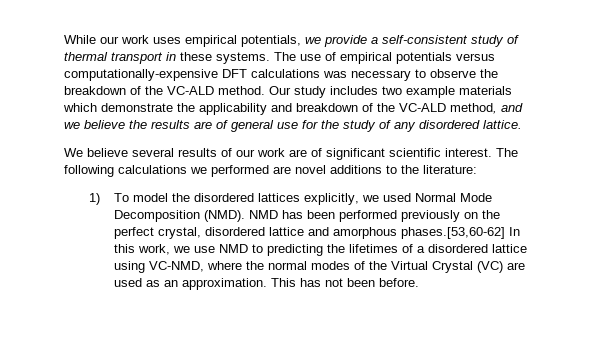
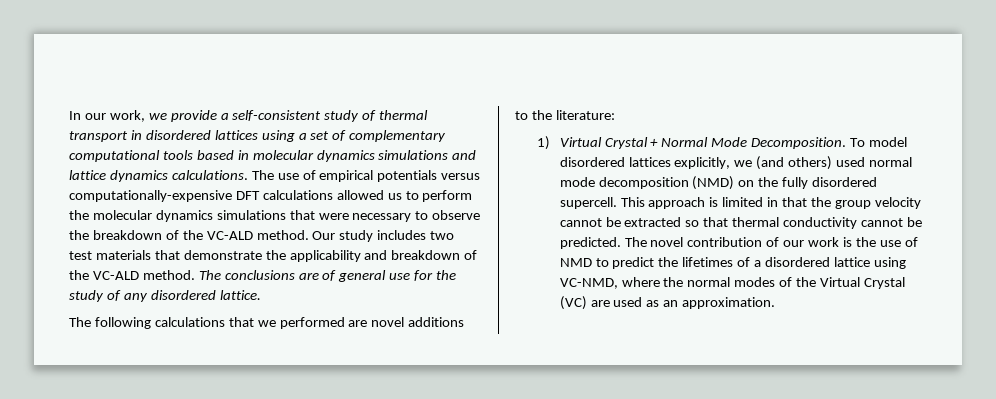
- While our work uses empirical potentials, we provide a self-consistent study of thermal transport in these systems.
+ In our work, we provide a self-consistent study of thermal transport in disordered lattices using a set of complementary computational tools based in molecular dynamics simulations and lattice dynamics calculations.
- The use of empirical potentials versus computationally-expensive DFT calculations was necessary to observe the breakdown of the VC-ALD method.
+ The use of empirical potentials versus computationally-expensive DFT calculations allowed us to perform the molecular dynamics simulations that were necessary to observe the breakdown of the VC-ALD method.
- Our study includes two example materials which demonstrate the applicability and breakdown of the VC-ALD method, and we believe the results are of general use for the study of any disordered lattice.
+ Our study includes two test materials that demonstrate the applicability and breakdown of the VC-ALD method. The conclusions are of general use for the study of any disordered lattice.
- We believe several results of our work are of significant scientific interest. The following calculations we performed are novel additions to the literature:
+ The following calculations that we performed are novel additions to the literature:
- 1) To model the disordered lattices explicitly, we used Normal Mode Decomposition (NMD). NMD has been performed previously on the perfect crystal, disordered lattice and amorphous phases.[53,60-62] In this work, we use NMD to predicting the lifetimes of a disordered lattice using VC-NMD, where the normal modes of the Virtual Crystal (VC) are used as an approximation. This has not been before.
+ 1) Virtual Crystal + Normal Mode Decomposition. To model disordered lattices explicitly, we (and others) used normal mode decomposition (NMD) on the fully disordered supercell. This approach is limited in that the group velocity cannot be extracted so that thermal conductivity cannot be predicted. The novel contribution of our work is the use of NMD to predict the lifetimes of a disordered lattice using VC-NMD, where the normal modes of the Virtual Crystal (VC) are used as an approximation.

